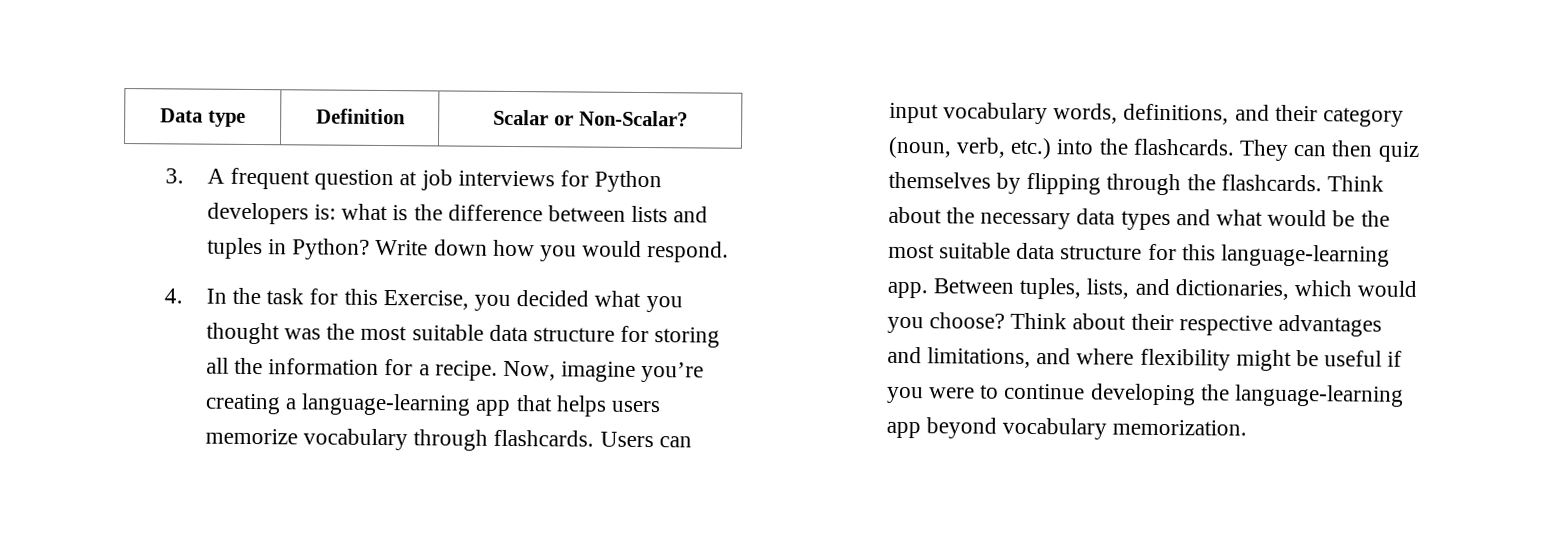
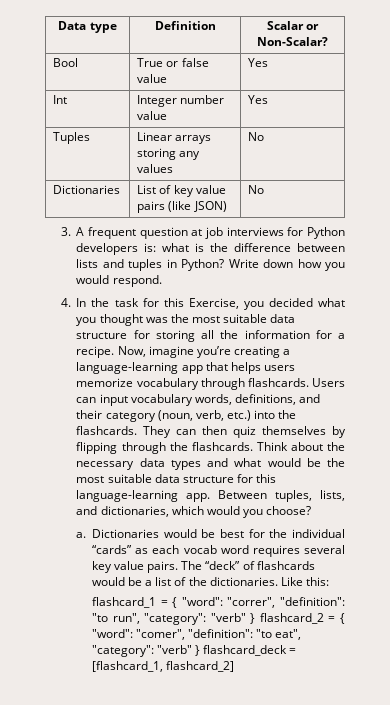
+ Bool | True or false value | Yes
+ Int | Integer number value | Yes
+ Tuples | Linear arrays storing any values | No
+ Dictionaries | List of key value pairs (like JSON) | No
- Between tuples, lists, and dictionaries, which would you choose? Think about their respective advantages and limitations, and where flexibility might be useful if you were to continue developing the language-learning app beyond vocabulary memorization.
+ Between tuples, lists, and dictionaries, which would you choose?
+ a. Dictionaries would be best for the individual “cards” as each vocab word requires several key value pairs. The “deck” of flashcards would be a list of the dictionaries. Like this:
+ flashcard_1 = { "word": "correr", "definition": "to run", "category": "verb" } flashcard_2 = { "word": "comer", "definition": "to eat", "category": "verb" } flashcard_deck = [flashcard_1, flashcard_2]

